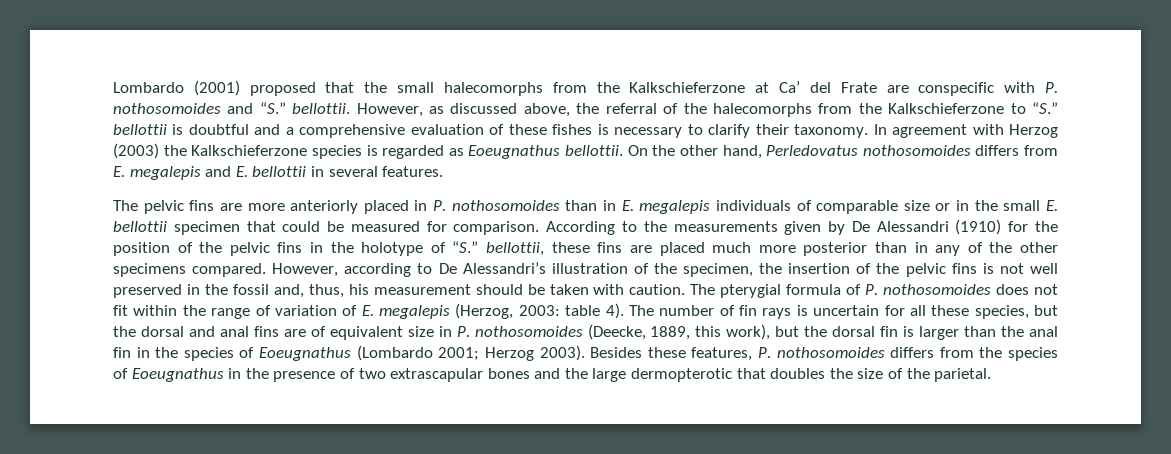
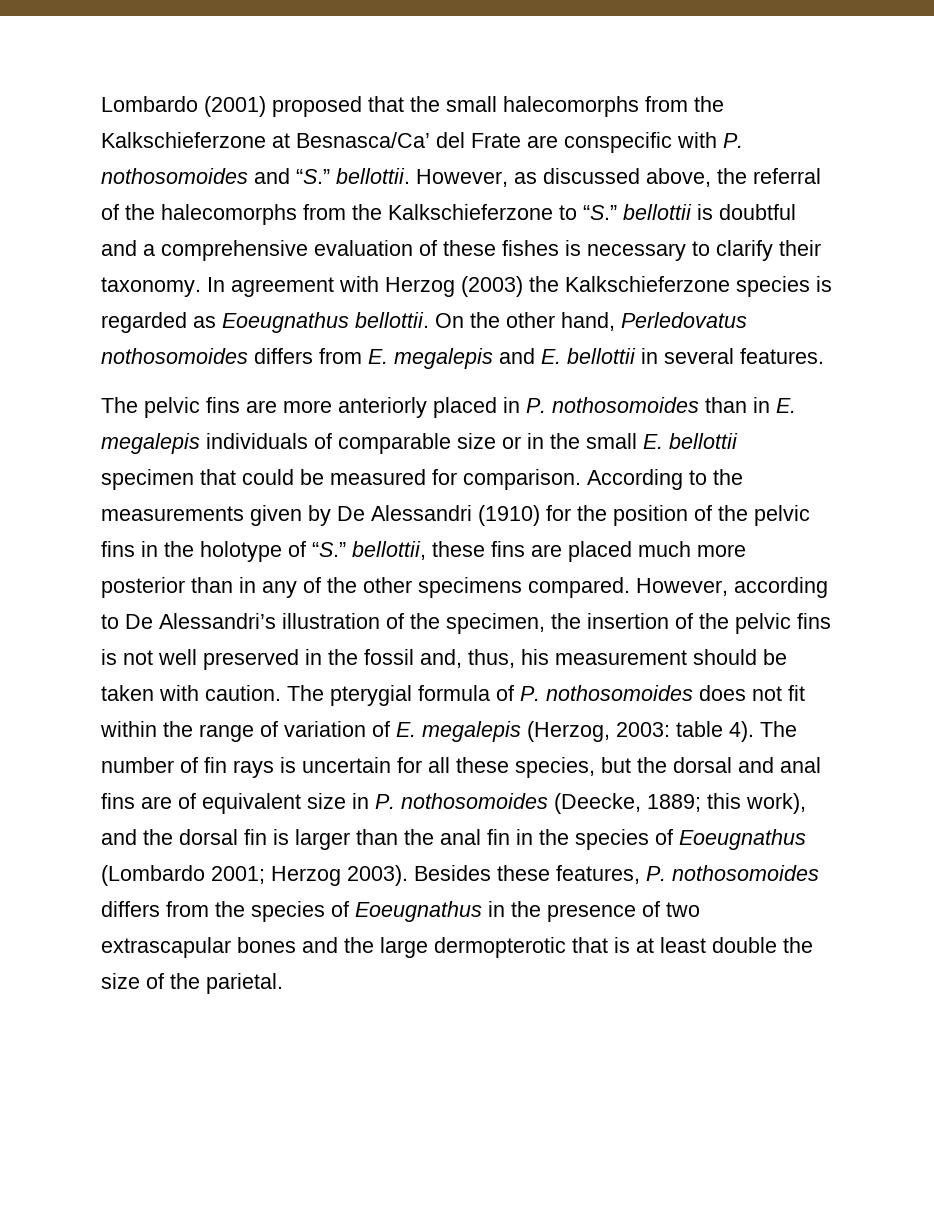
- Lombardo (2001) proposed that the small halecomorphs from the Kalkschieferzone at Ca’ del Frate are conspecific with P. nothosomoides and “S.” bellottii.
+ Lombardo (2001) proposed that the small halecomorphs from the Kalkschieferzone at Besnasca/Ca’ del Frate are conspecific with P. nothosomoides and “S.” bellottii.
- The number of fin rays is uncertain for all these species, but the dorsal and anal fins are of equivalent size in P. nothosomoides (Deecke, 1889, this work), but the dorsal fin is larger than the anal fin in the species of Eoeugnathus (Lombardo 2001; Herzog 2003).
+ The number of fin rays is uncertain for all these species, but the dorsal and anal fins are of equivalent size in P. nothosomoides (Deecke, 1889; this work), and the dorsal fin is larger than the anal fin in the species of Eoeugnathus (Lombardo 2001; Herzog 2003).
- Besides these features, P. nothosomoides differs from the species of Eoeugnathus in the presence of two extrascapular bones and the large dermopterotic that doubles the size of the parietal.
+ Besides these features, P. nothosomoides differs from the species of Eoeugnathus in the presence of two extrascapular bones and the large dermopterotic that is at least double the size of the parietal.

